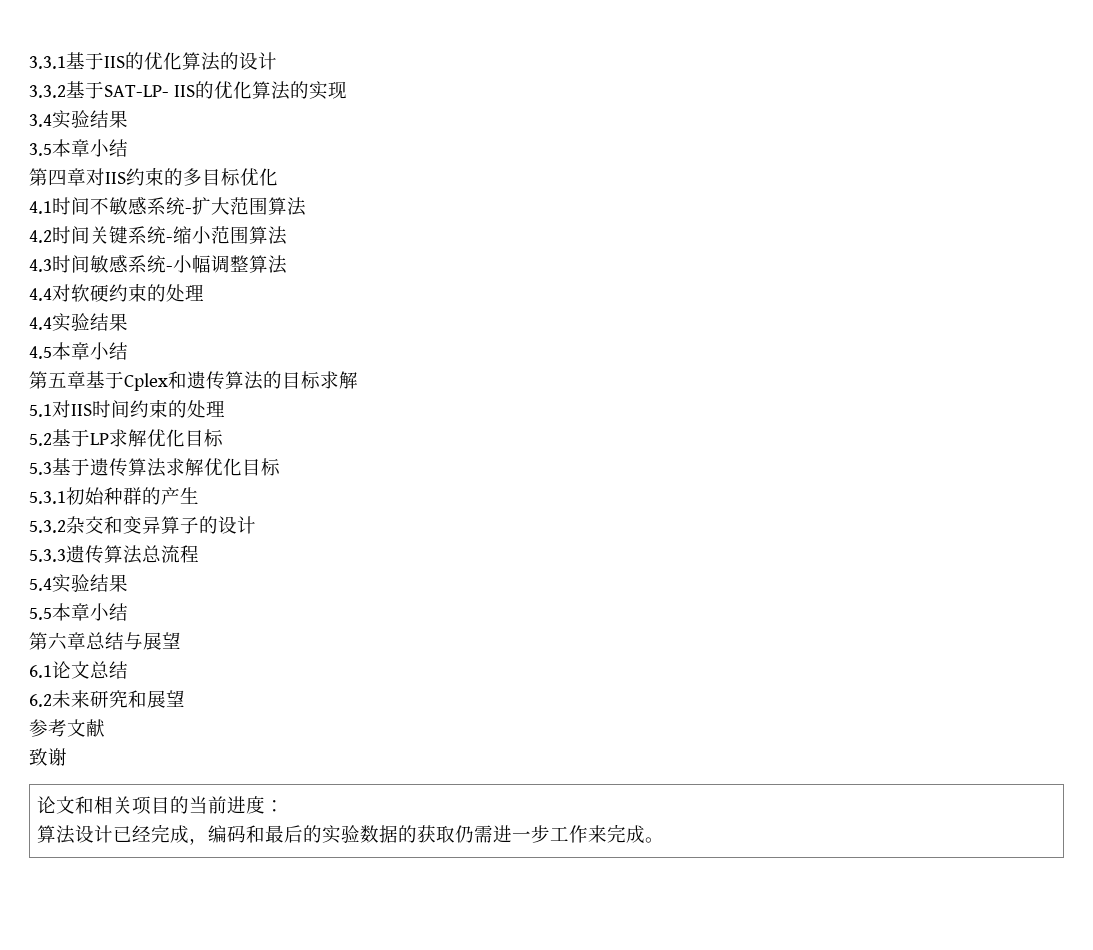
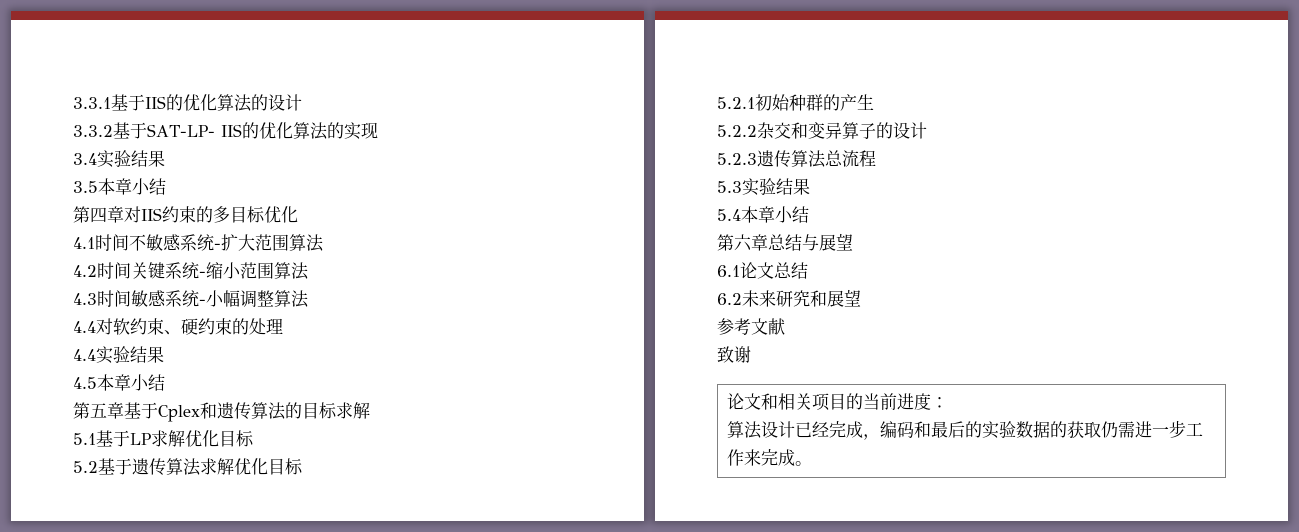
- 4.4对软硬约束的处理
+ 4.4对软约束、硬约束的处理
- 5.1对IIS时间约束的处理
- 5.2基于LP求解优化目标
+ 5.1基于LP求解优化目标
- 5.3基于遗传算法求解优化目标
+ 5.2基于遗传算法求解优化目标
- 5.3.1初始种群的产生
+ 5.2.1初始种群的产生
- 5.3.2杂交和变异算子的设计
+ 5.2.2杂交和变异算子的设计
- 5.3.3遗传算法总流程
+ 5.2.3遗传算法总流程
- 5.4实验结果
- 5.5本章小结
+ 5.3实验结果
+ 5.4本章小结

